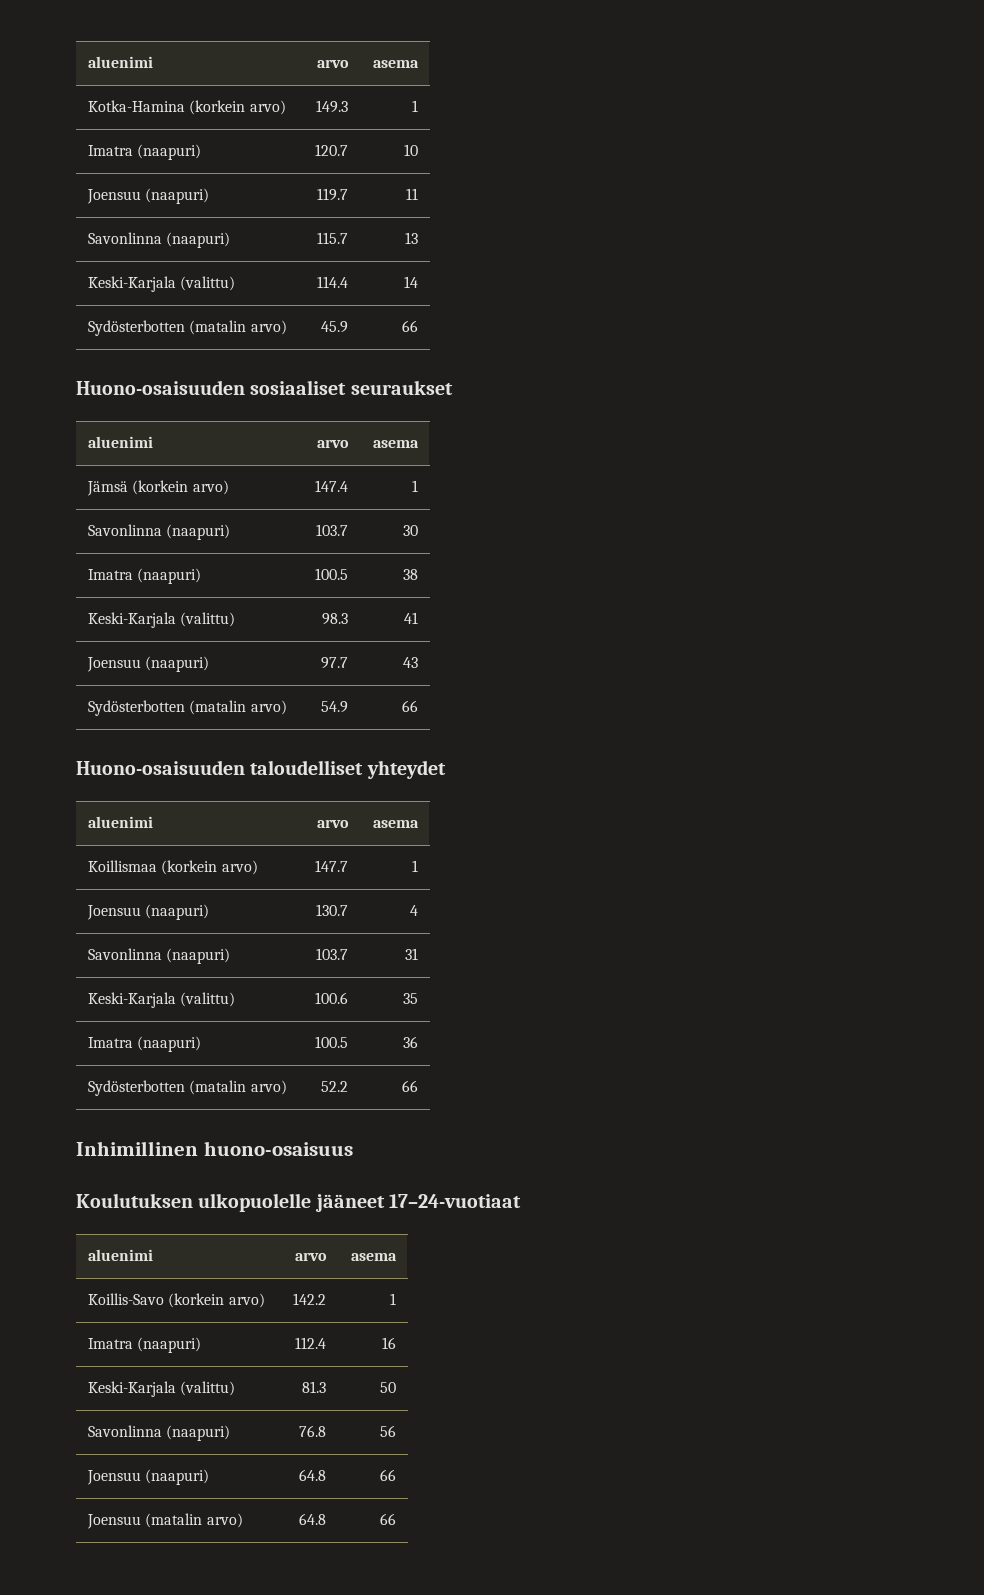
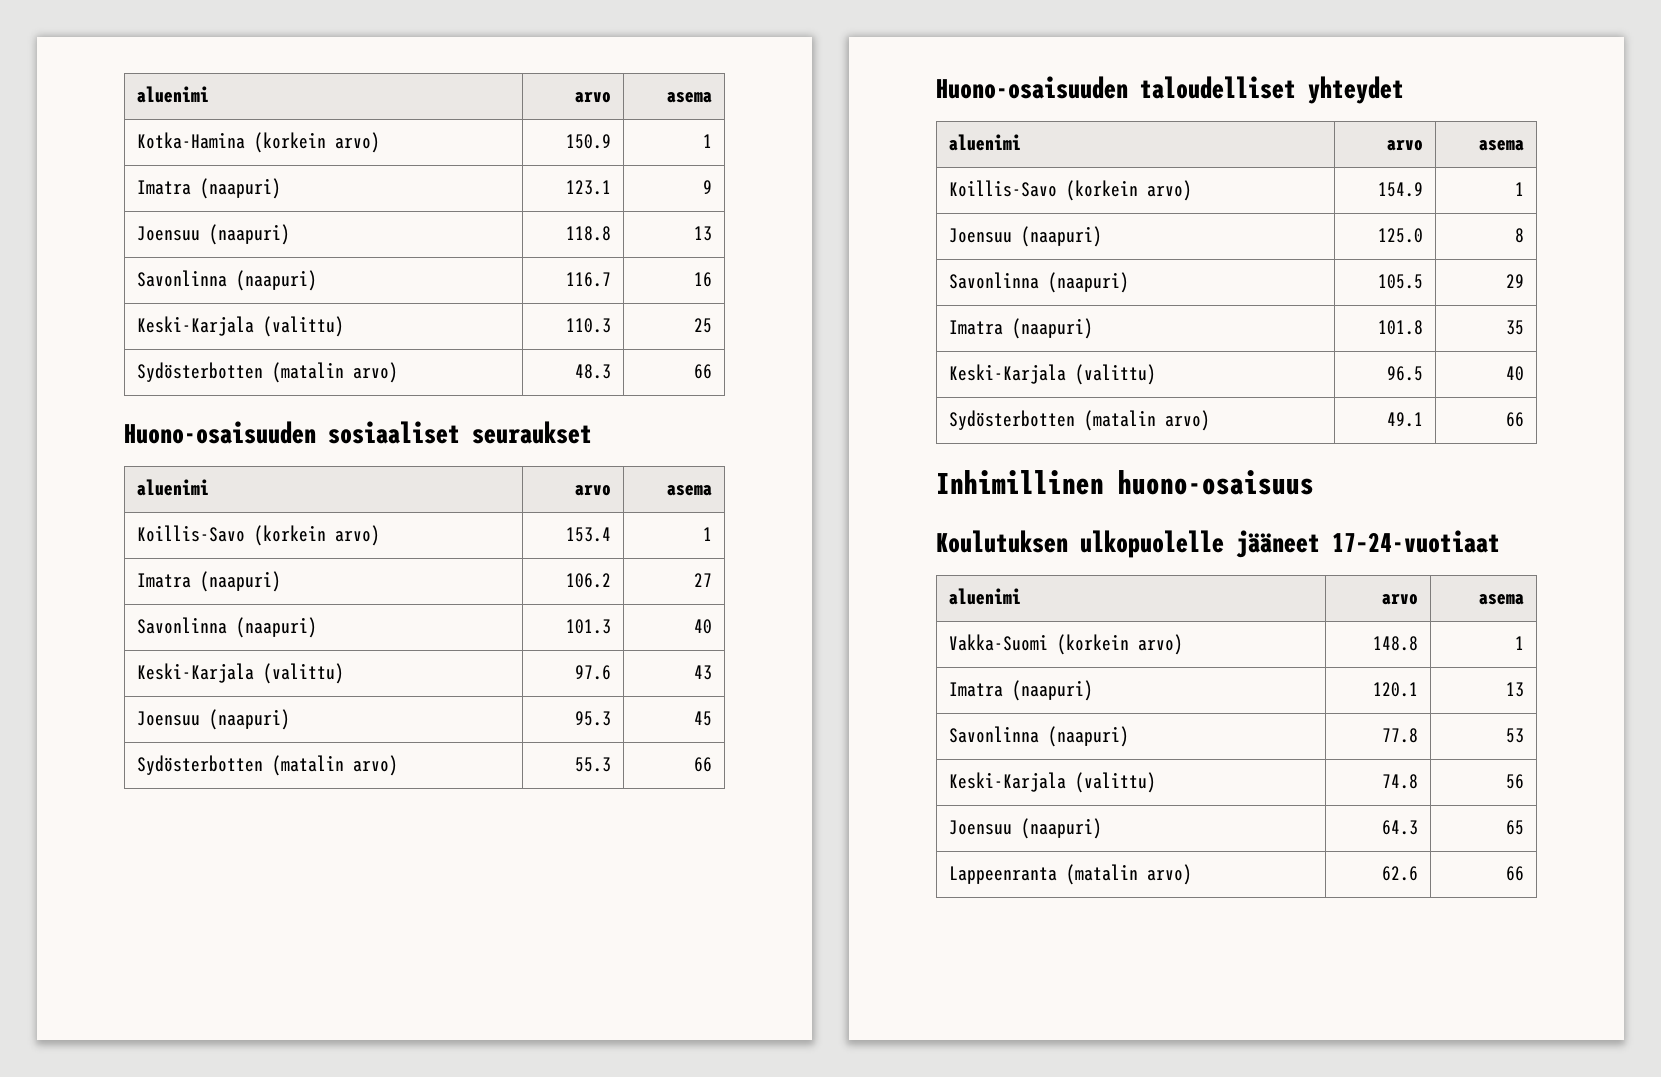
- Kotka-Hamina (korkein arvo) | 149.3 | 1
- Imatra (naapuri) | 120.7 | 10
- Joensuu (naapuri) | 119.7 | 11
- Savonlinna (naapuri) | 115.7 | 13
- Keski-Karjala (valittu) | 114.4 | 14
- Sydösterbotten (matalin arvo) | 45.9 | 66
+ Kotka-Hamina (korkein arvo) | 150.9 | 1
+ Imatra (naapuri) | 123.1 | 9
+ Joensuu (naapuri) | 118.8 | 13
+ Savonlinna (naapuri) | 116.7 | 16
+ Keski-Karjala (valittu) | 110.3 | 25
+ Sydösterbotten (matalin arvo) | 48.3 | 66
- Jämsä (korkein arvo) | 147.4 | 1
- Savonlinna (naapuri) | 103.7 | 30
- Imatra (naapuri) | 100.5 | 38
- Keski-Karjala (valittu) | 98.3 | 41
- Joensuu (naapuri) | 97.7 | 43
- Sydösterbotten (matalin arvo) | 54.9 | 66
+ Koillis-Savo (korkein arvo) | 153.4 | 1
+ Imatra (naapuri) | 106.2 | 27
+ Savonlinna (naapuri) | 101.3 | 40
+ Keski-Karjala (valittu) | 97.6 | 43
+ Joensuu (naapuri) | 95.3 | 45
+ Sydösterbotten (matalin arvo) | 55.3 | 66
- Koillismaa (korkein arvo) | 147.7 | 1
+ Koillis-Savo (korkein arvo) | 154.9 | 1
- Joensuu (naapuri) | 130.7 | 4
- Savonlinna (naapuri) | 103.7 | 31
- Keski-Karjala (valittu) | 100.6 | 35
- Imatra (naapuri) | 100.5 | 36
- Sydösterbotten (matalin arvo) | 52.2 | 66
+ Joensuu (naapuri) | 125.0 | 8
+ Savonlinna (naapuri) | 105.5 | 29
+ Imatra (naapuri) | 101.8 | 35
+ Keski-Karjala (valittu) | 96.5 | 40
+ Sydösterbotten (matalin arvo) | 49.1 | 66
- Koillis-Savo (korkein arvo) | 142.2 | 1
- Imatra (naapuri) | 112.4 | 16
- Keski-Karjala (valittu) | 81.3 | 50
- Savonlinna (naapuri) | 76.8 | 56
+ Vakka-Suomi (korkein arvo) | 148.8 | 1
+ Imatra (naapuri) | 120.1 | 13
+ Savonlinna (naapuri) | 77.8 | 53
+ Keski-Karjala (valittu) | 74.8 | 56
- Joensuu (naapuri) | 64.8 | 66
- Joensuu (matalin arvo) | 64.8 | 66
+ Joensuu (naapuri) | 64.3 | 65
+ Lappeenranta (matalin arvo) | 62.6 | 66

